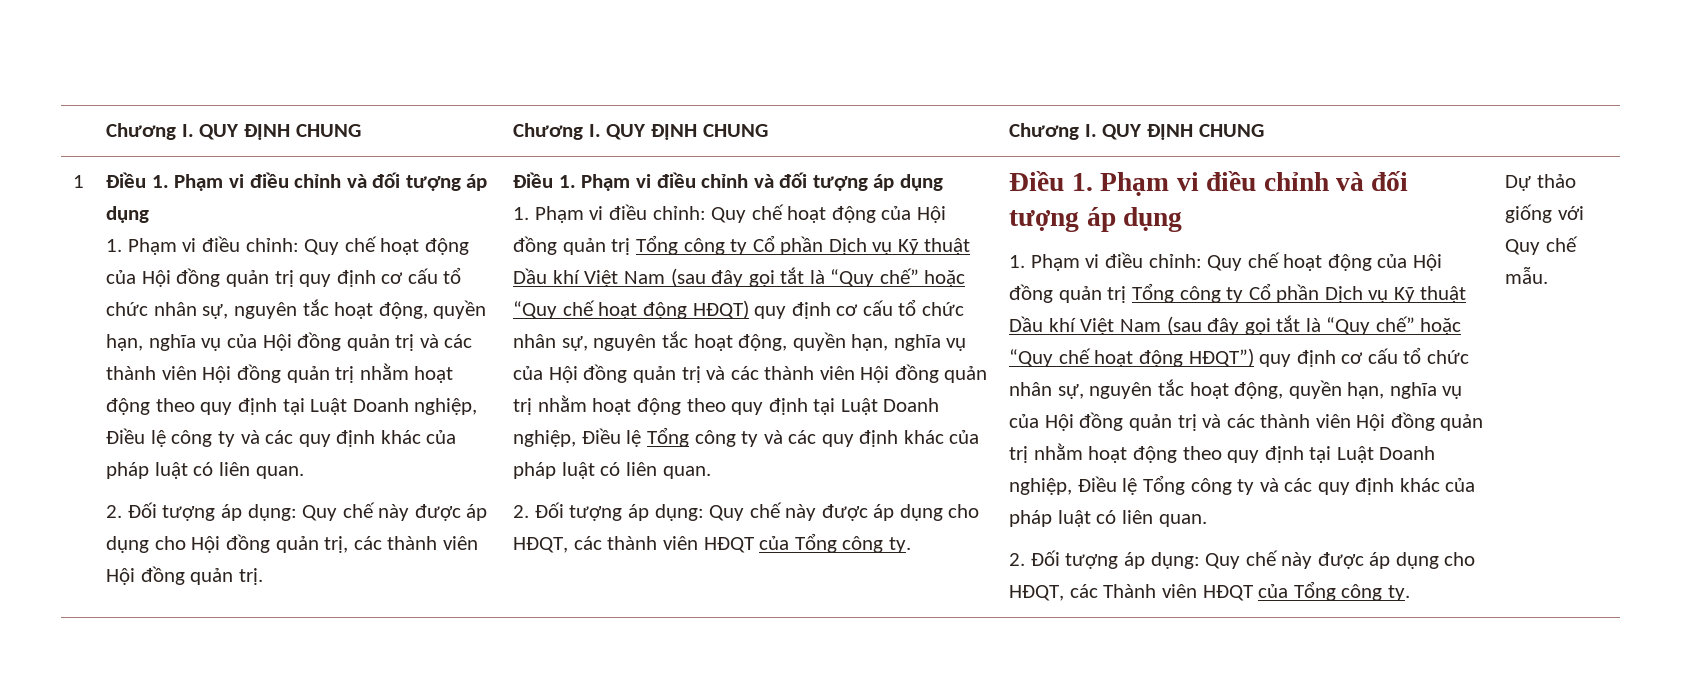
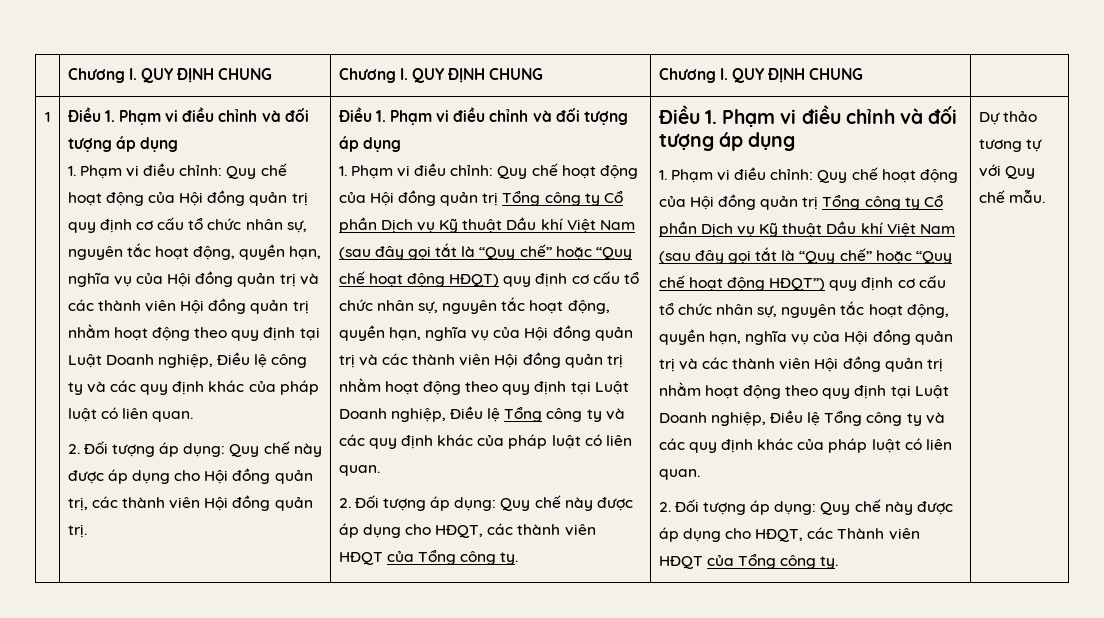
- Dự thảo giống với Quy chế mẫu.
+ Dự thảo tương tự với Quy chế mẫu.

